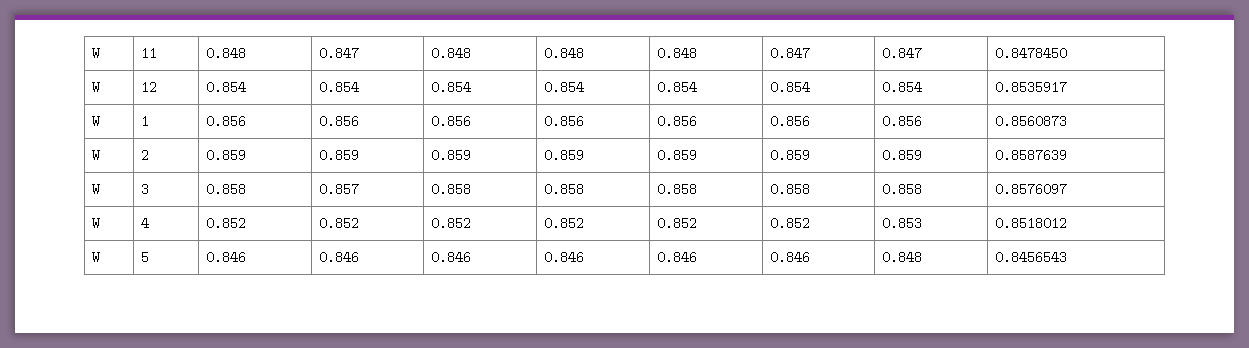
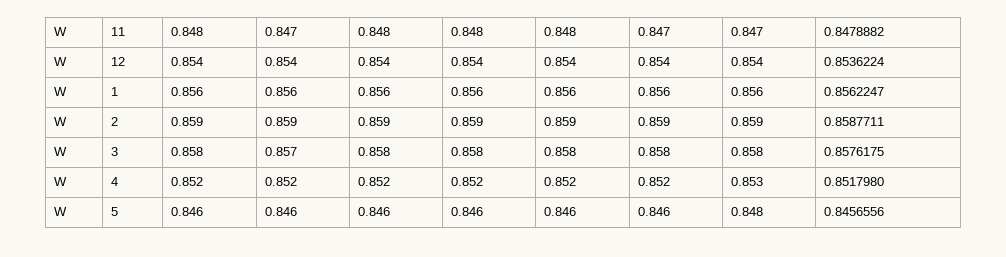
- W | 11 | 0.848 | 0.847 | 0.848 | 0.848 | 0.848 | 0.847 | 0.847 | 0.8478450
+ W | 11 | 0.848 | 0.847 | 0.848 | 0.848 | 0.848 | 0.847 | 0.847 | 0.8478882
- W | 12 | 0.854 | 0.854 | 0.854 | 0.854 | 0.854 | 0.854 | 0.854 | 0.8535917
+ W | 12 | 0.854 | 0.854 | 0.854 | 0.854 | 0.854 | 0.854 | 0.854 | 0.8536224
- W | 1 | 0.856 | 0.856 | 0.856 | 0.856 | 0.856 | 0.856 | 0.856 | 0.8560873
+ W | 1 | 0.856 | 0.856 | 0.856 | 0.856 | 0.856 | 0.856 | 0.856 | 0.8562247
- W | 2 | 0.859 | 0.859 | 0.859 | 0.859 | 0.859 | 0.859 | 0.859 | 0.8587639
+ W | 2 | 0.859 | 0.859 | 0.859 | 0.859 | 0.859 | 0.859 | 0.859 | 0.8587711
- W | 3 | 0.858 | 0.857 | 0.858 | 0.858 | 0.858 | 0.858 | 0.858 | 0.8576097
+ W | 3 | 0.858 | 0.857 | 0.858 | 0.858 | 0.858 | 0.858 | 0.858 | 0.8576175
- W | 4 | 0.852 | 0.852 | 0.852 | 0.852 | 0.852 | 0.852 | 0.853 | 0.8518012
+ W | 4 | 0.852 | 0.852 | 0.852 | 0.852 | 0.852 | 0.852 | 0.853 | 0.8517980
- W | 5 | 0.846 | 0.846 | 0.846 | 0.846 | 0.846 | 0.846 | 0.848 | 0.8456543
+ W | 5 | 0.846 | 0.846 | 0.846 | 0.846 | 0.846 | 0.846 | 0.848 | 0.8456556

